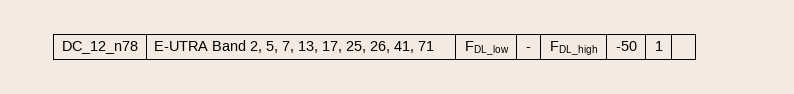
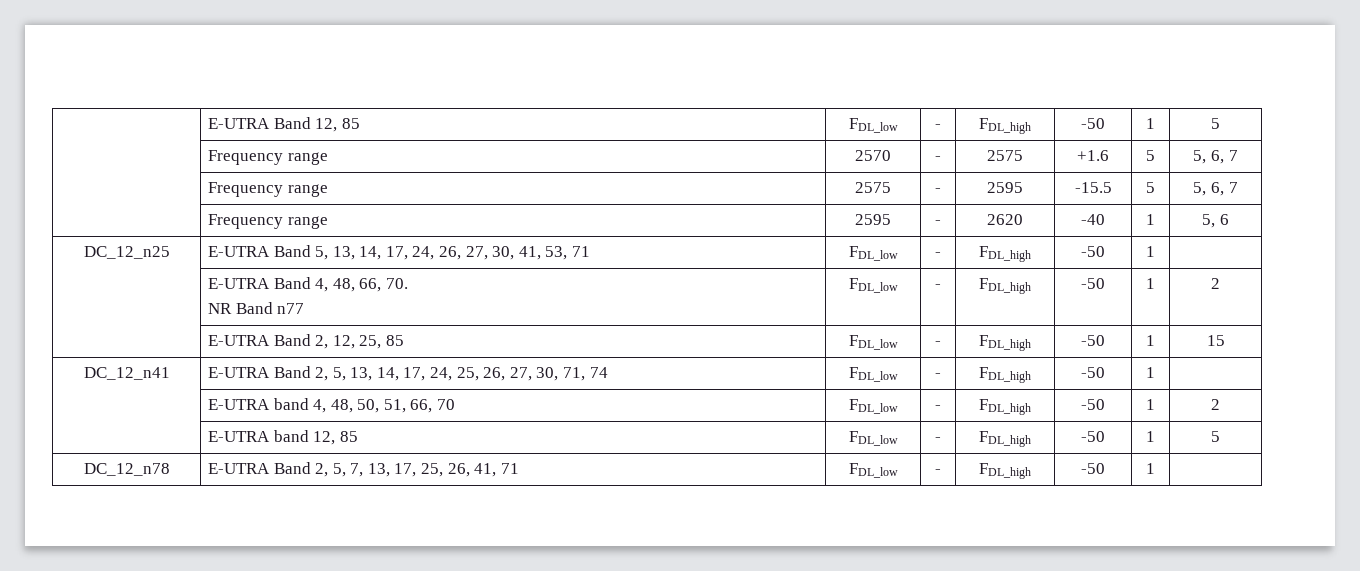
+ | E-UTRA Band 12, 85 | FDL_low | - | FDL_high | -50 | 1 | 5
+ | Frequency range | 2570 | - | 2575 | +1.6 | 5 | 5, 6, 7
+ | Frequency range | 2575 | - | 2595 | -15.5 | 5 | 5, 6, 7
+ | Frequency range | 2595 | - | 2620 | -40 | 1 | 5, 6
+ DC_12_n25 | E-UTRA Band 5, 13, 14, 17, 24, 26, 27, 30, 41, 53, 71 | FDL_low | - | FDL_high | -50 | 1 |
+ | E-UTRA Band 4, 48, 66, 70.
+ NR Band n77 | FDL_low | - | FDL_high | -50 | 1 | 2
+ | E-UTRA Band 2, 12, 25, 85 | FDL_low | - | FDL_high | -50 | 1 | 15
+ DC_12_n41 | E-UTRA Band 2, 5, 13, 14, 17, 24, 25, 26, 27, 30, 71, 74 | FDL_low | - | FDL_high | -50 | 1 |
+ | E-UTRA band 4, 48, 50, 51, 66, 70 | FDL_low | - | FDL_high | -50 | 1 | 2
+ | E-UTRA band 12, 85 | FDL_low | - | FDL_high | -50 | 1 | 5

